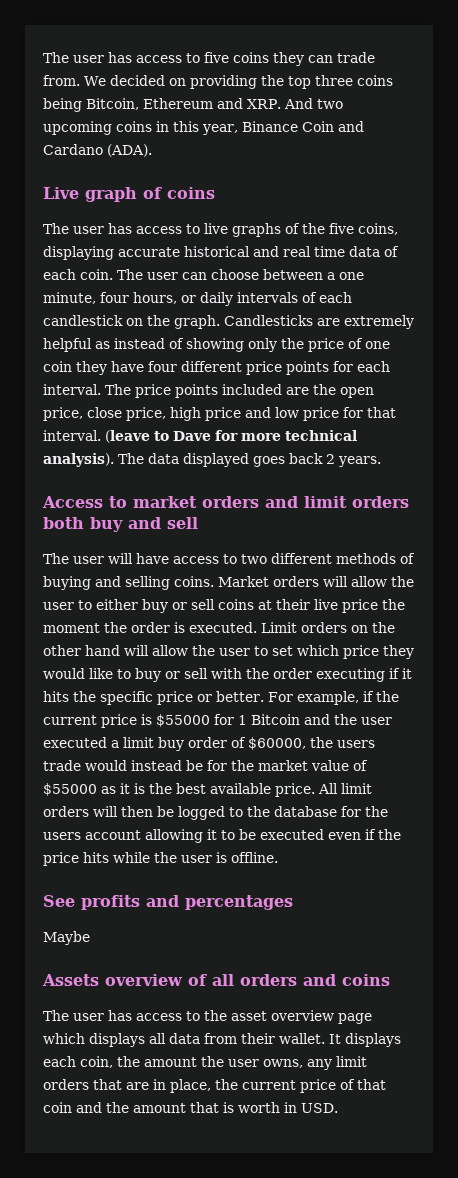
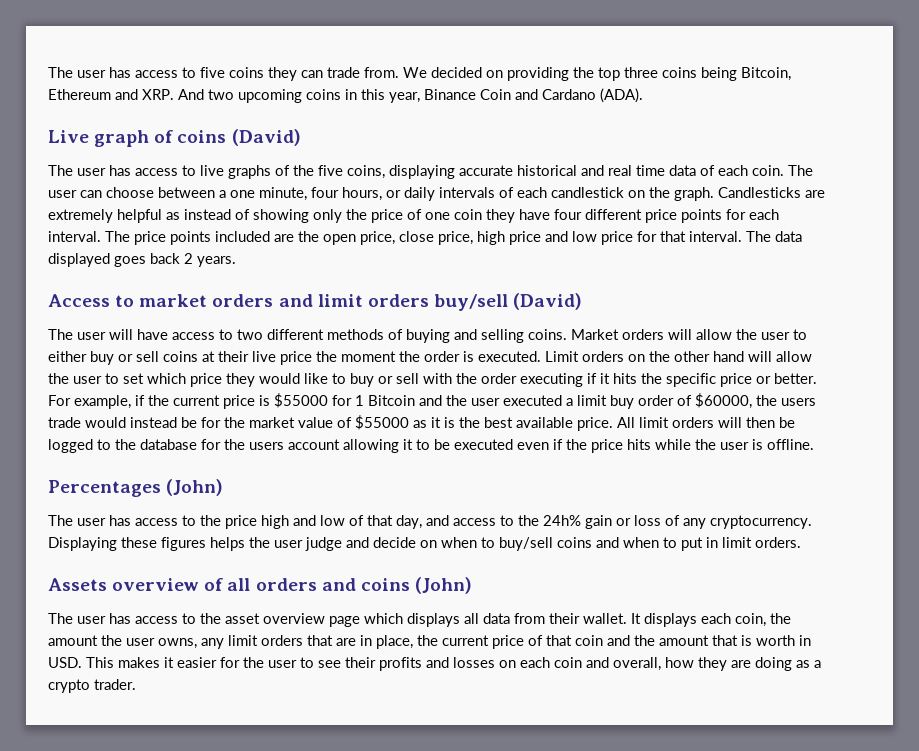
- Live graph of coins
+ Live graph of coins (David)
- (leave to Dave for more technical analysis).
- Access to market orders and limit orders both buy and sell
+ Access to market orders and limit orders buy/sell (David)
- See profits and percentages
- Maybe
+ Percentages (John)
+ The user has access to the price high and low of that day, and access to the 24h% gain or loss of any cryptocurrency. Displaying these figures helps the user judge and decide on when to buy/sell coins and when to put in limit orders.
- Assets overview of all orders and coins
+ Assets overview of all orders and coins (John)
- It displays each coin, the amount the user owns, any limit orders that are in place, the current price of that coin and the amount that is worth in USD.
+ It displays each coin, the amount the user owns, any limit orders that are in place, the current price of that coin and the amount that is worth in USD. This makes it easier for the user to see their profits and losses on each coin and overall, how they are doing as a crypto trader.

